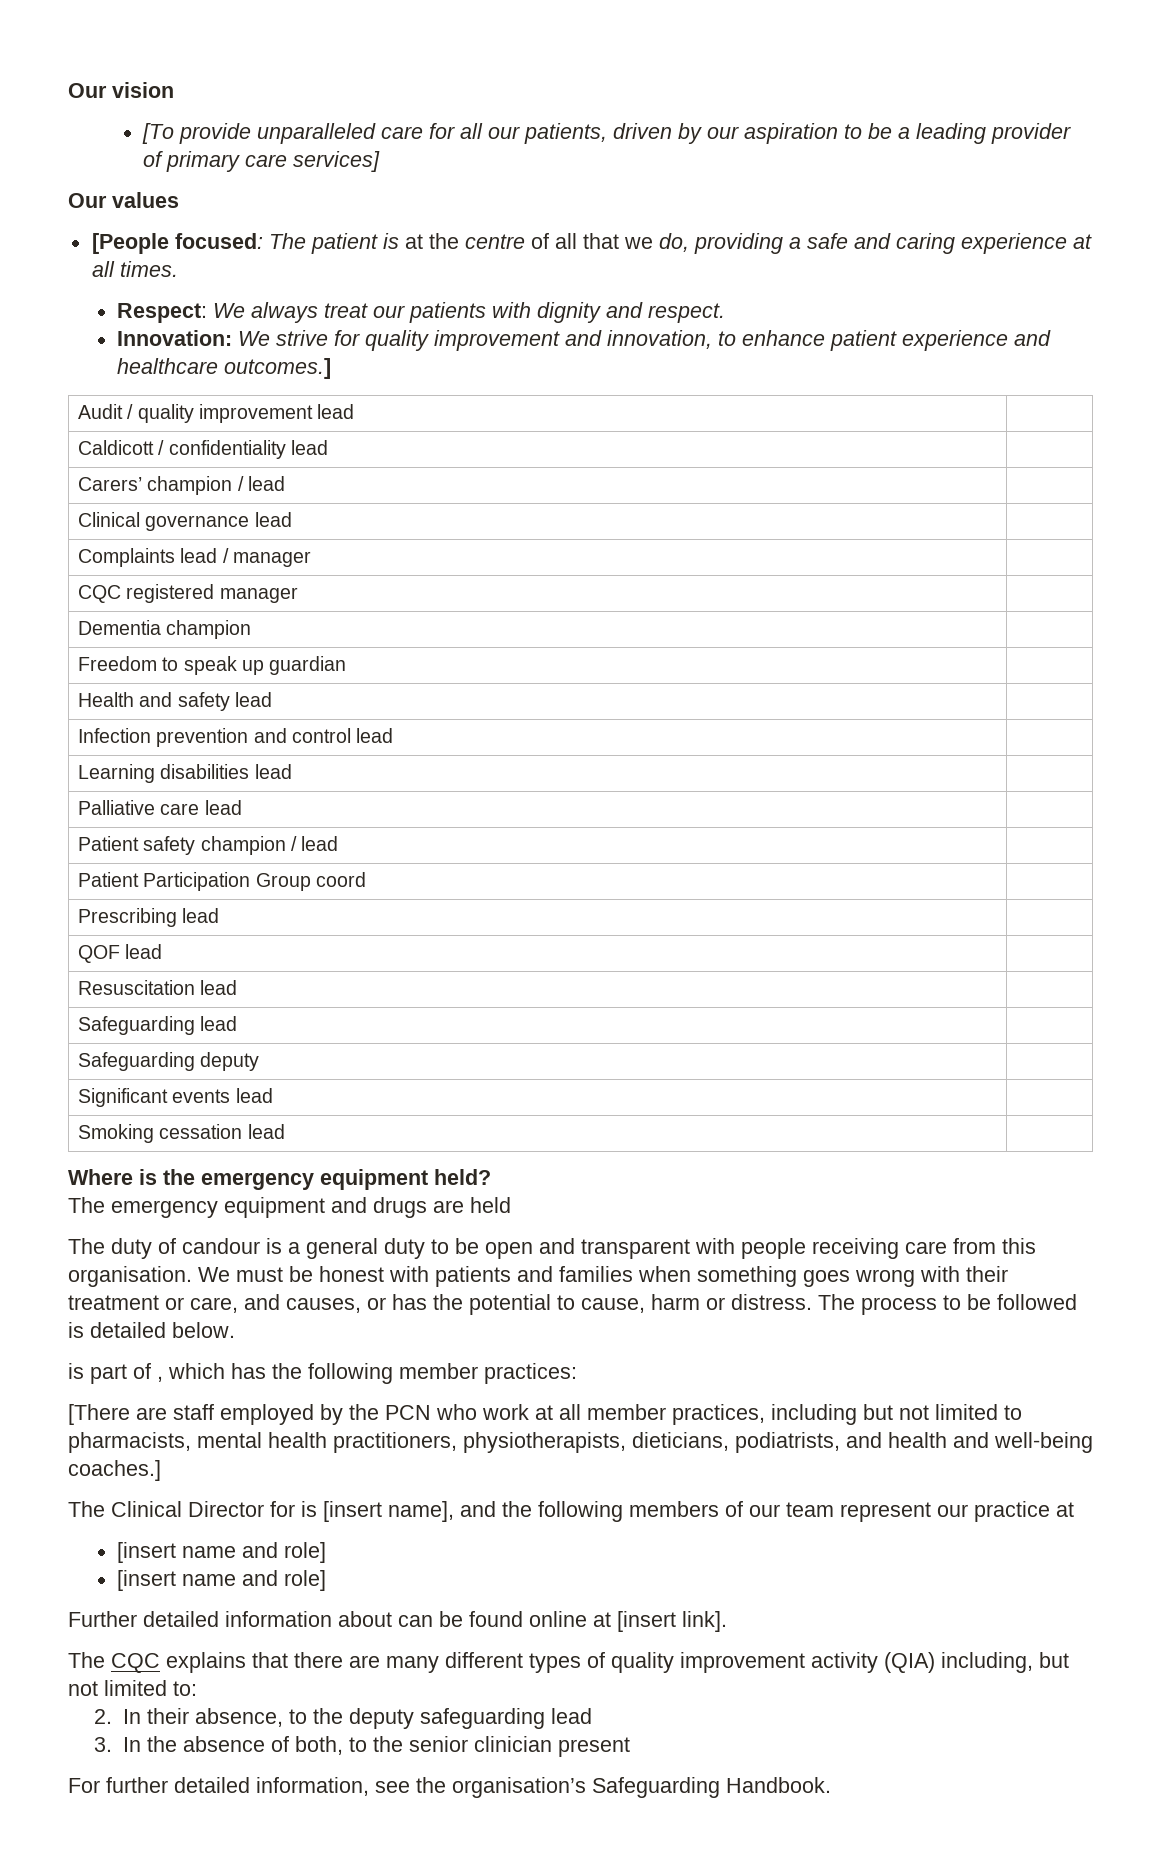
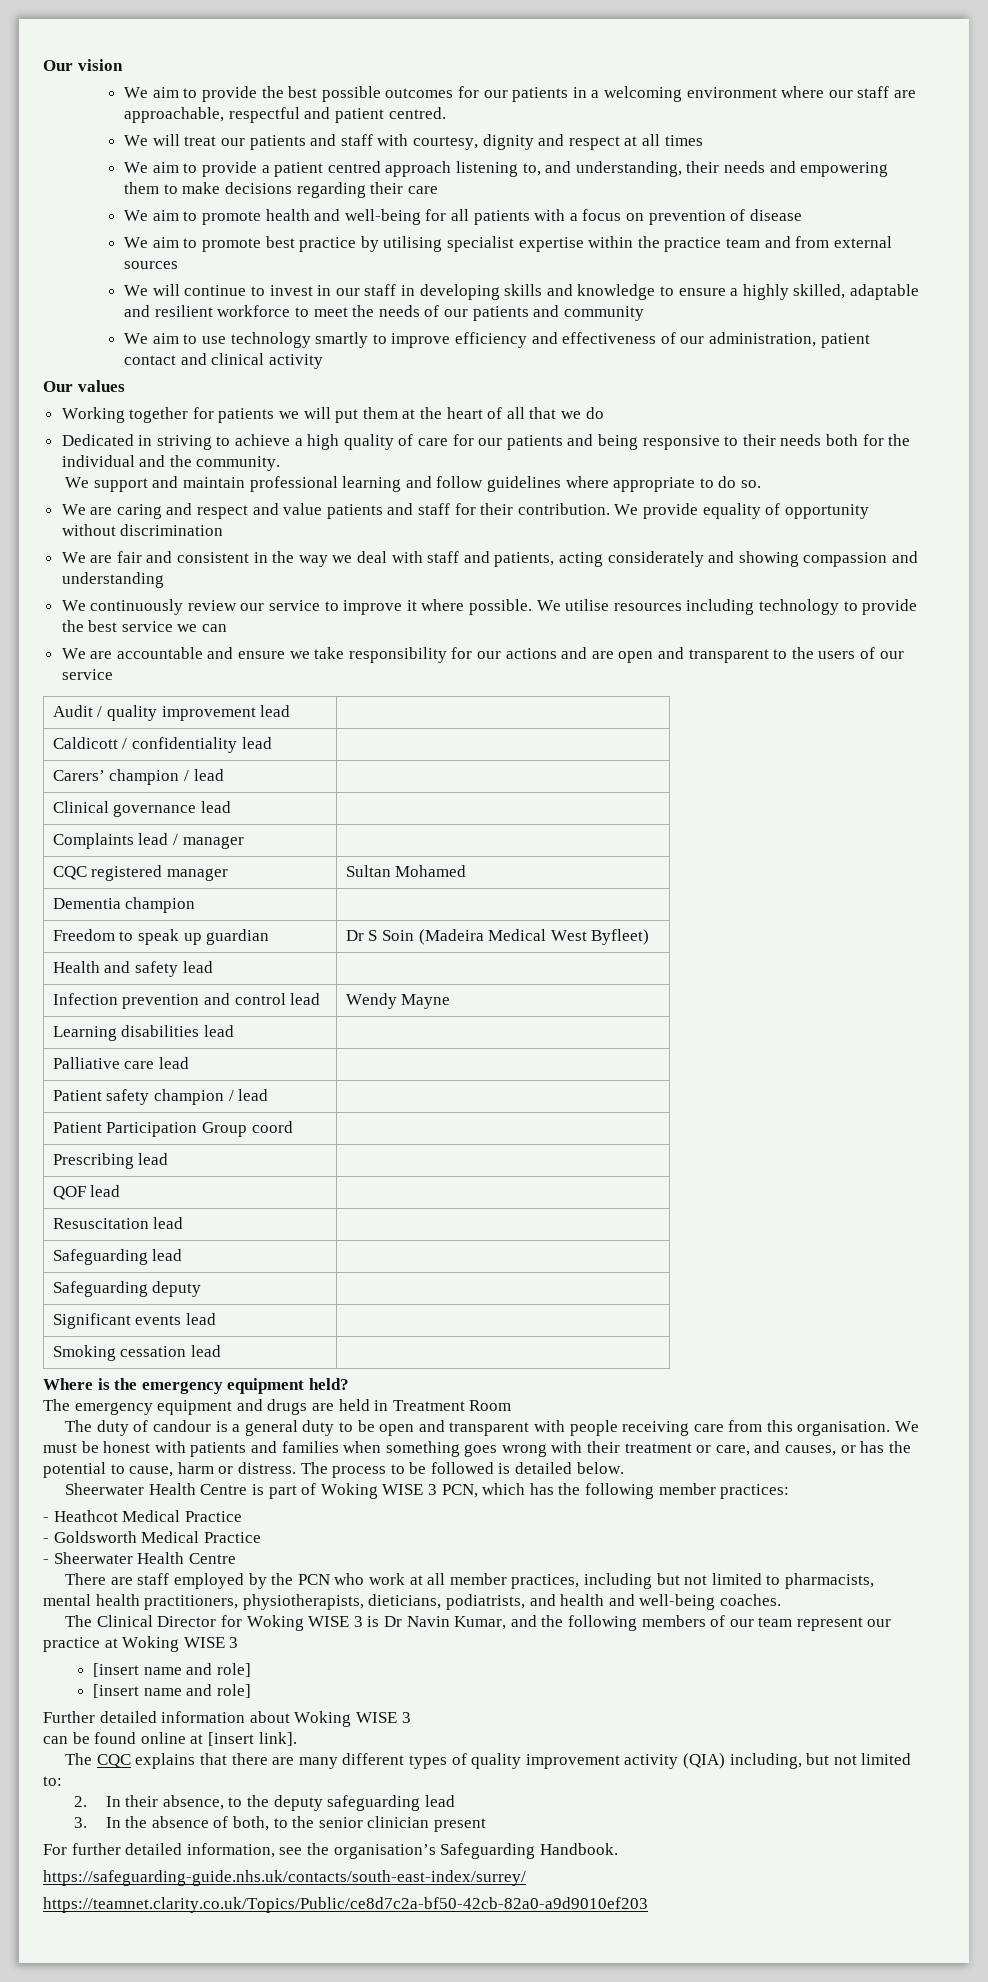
- [To provide unparalleled care for all our patients, driven by our aspiration to be a leading provider of primary care services]
+ We aim to provide the best possible outcomes for our patients in a welcoming environment where our staff are approachable, respectful and patient centred.
+ We will treat our patients and staff with courtesy, dignity and respect at all times
+ We aim to provide a patient centred approach listening to, and understanding, their needs and empowering them to make decisions regarding their care
+ We aim to promote health and well-being for all patients with a focus on prevention of disease
+ We aim to promote best practice by utilising specialist expertise within the practice team and from external sources
+ We will continue to invest in our staff in developing skills and knowledge to ensure a highly skilled, adaptable and resilient workforce to meet the needs of our patients and community
+ We aim to use technology smartly to improve efficiency and effectiveness of our administration, patient contact and clinical activity
  Our values
- [People focused: The patient is at the centre of all that we do, providing a safe and caring experience at all times.
- Respect: We always treat our patients with dignity and respect.
- Innovation: We strive for quality improvement and innovation, to enhance patient experience and healthcare outcomes.]
+ Working together for patients we will put them at the heart of all that we do
+ Dedicated in striving to achieve a high quality of care for our patients and being responsive to their needs both for the individual and the community.
+ We support and maintain professional learning and follow guidelines where appropriate to do so.
+ We are caring and respect and value patients and staff for their contribution. We provide equality of opportunity without discrimination
+ We are fair and consistent in the way we deal with staff and patients, acting considerately and showing compassion and understanding
+ We continuously review our service to improve it where possible. We utilise resources including technology to provide the best service we can
+ We are accountable and ensure we take responsibility for our actions and are open and transparent to the users of our service
- CQC registered manager |
+ CQC registered manager | Sultan Mohamed
- Freedom to speak up guardian |
+ Freedom to speak up guardian | Dr S Soin (Madeira Medical West Byfleet)
- Infection prevention and control lead |
+ Infection prevention and control lead | Wendy Mayne
- The emergency equipment and drugs are held
+ The emergency equipment and drugs are held in Treatment Room
- is part of , which has the following member practices:
+ Sheerwater Health Centre is part of Woking WISE 3 PCN, which has the following member practices:
- [There are staff employed by the PCN who work at all member practices, including but not limited to pharmacists, mental health practitioners, physiotherapists, dieticians, podiatrists, and health and well-being coaches.]
+ - Heathcot Medical Practice
+ - Goldsworth Medical Practice
+ - Sheerwater Health Centre
+ There are staff employed by the PCN who work at all member practices, including but not limited to pharmacists, mental health practitioners, physiotherapists, dieticians, podiatrists, and health and well-being coaches.
- The Clinical Director for is [insert name], and the following members of our team represent our practice at
+ The Clinical Director for Woking WISE 3 is Dr Navin Kumar, and the following members of our team represent our practice at Woking WISE 3
- Further detailed information about can be found online at [insert link].
+ Further detailed information about Woking WISE 3
+ can be found online at [insert link].
+ https://safeguarding-guide.nhs.uk/contacts/south-east-index/surrey/
+ https://teamnet.clarity.co.uk/Topics/Public/ce8d7c2a-bf50-42cb-82a0-a9d9010ef203

